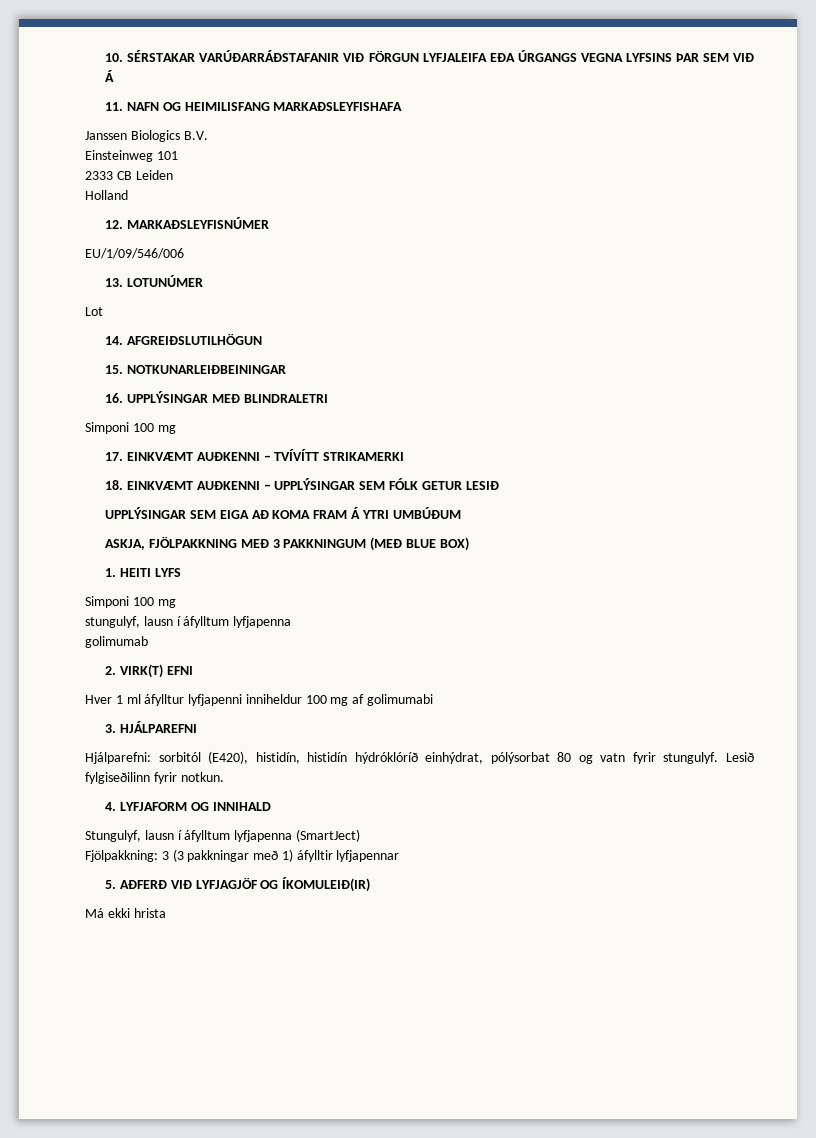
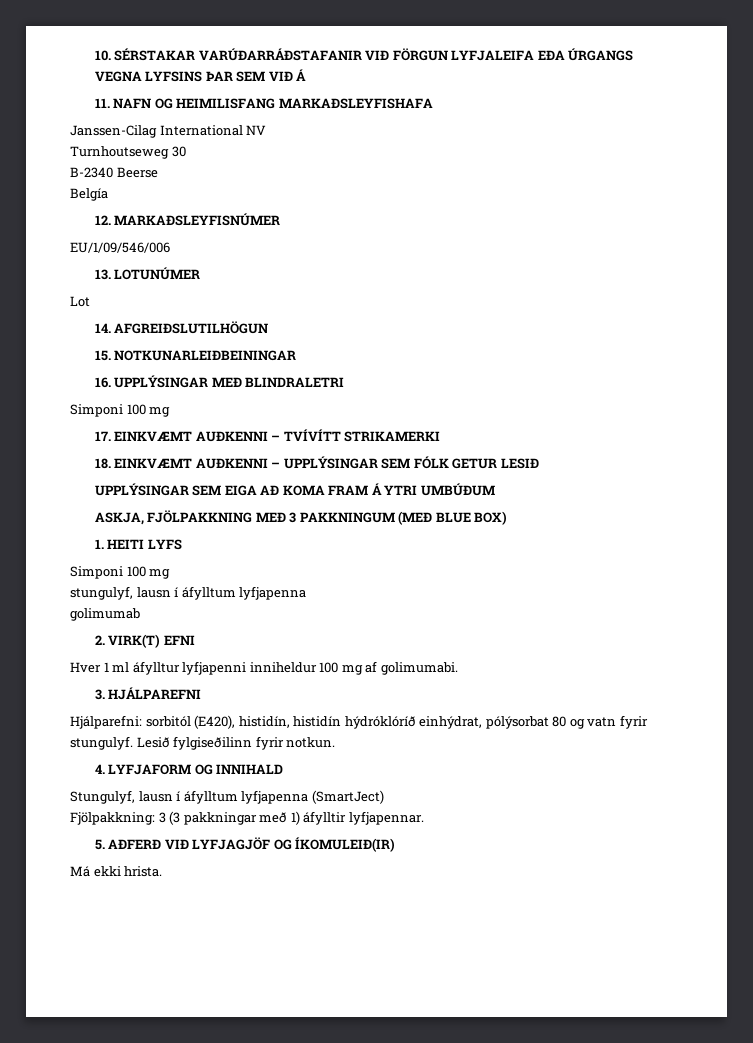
- Janssen Biologics B.V.
- Einsteinweg 101
- 2333 CB Leiden
- Holland
+ Janssen-Cilag International NV
+ Turnhoutseweg 30
+ B-2340 Beerse
+ Belgía
- Hver 1 ml áfylltur lyfjapenni inniheldur 100 mg af golimumabi
+ Hver 1 ml áfylltur lyfjapenni inniheldur 100 mg af golimumabi.
- Fjölpakkning: 3 (3 pakkningar með 1) áfylltir lyfjapennar
+ Fjölpakkning: 3 (3 pakkningar með 1) áfylltir lyfjapennar.
- Má ekki hrista
+ Má ekki hrista.

